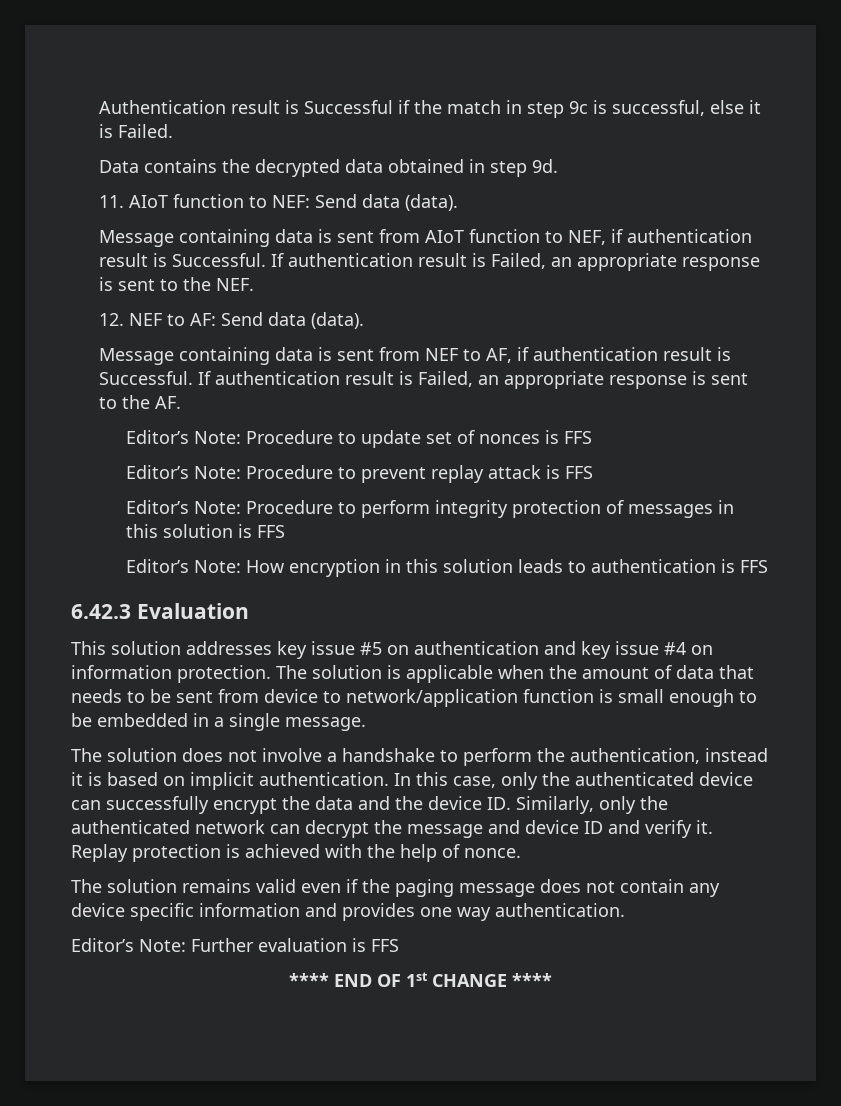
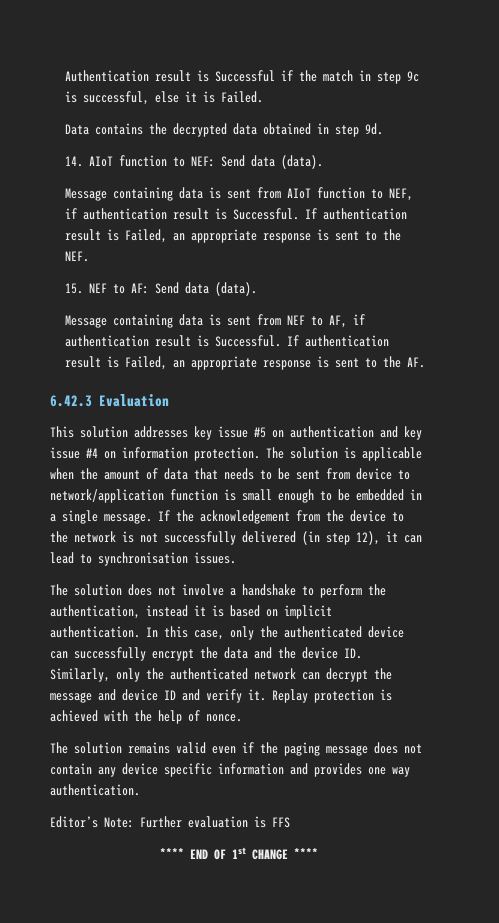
- 11. AIoT function to NEF: Send data (data).
+ 14. AIoT function to NEF: Send data (data).
- 12. NEF to AF: Send data (data).
+ 15. NEF to AF: Send data (data).
- Editor’s Note: Procedure to update set of nonces is FFS
- Editor’s Note: Procedure to prevent replay attack is FFS
- Editor’s Note: Procedure to perform integrity protection of messages in this solution is FFS
- Editor’s Note: How encryption in this solution leads to authentication is FFS
+ If the acknowledgement from the device to the network is not successfully delivered (in step 12), it can lead to synchronisation issues.

